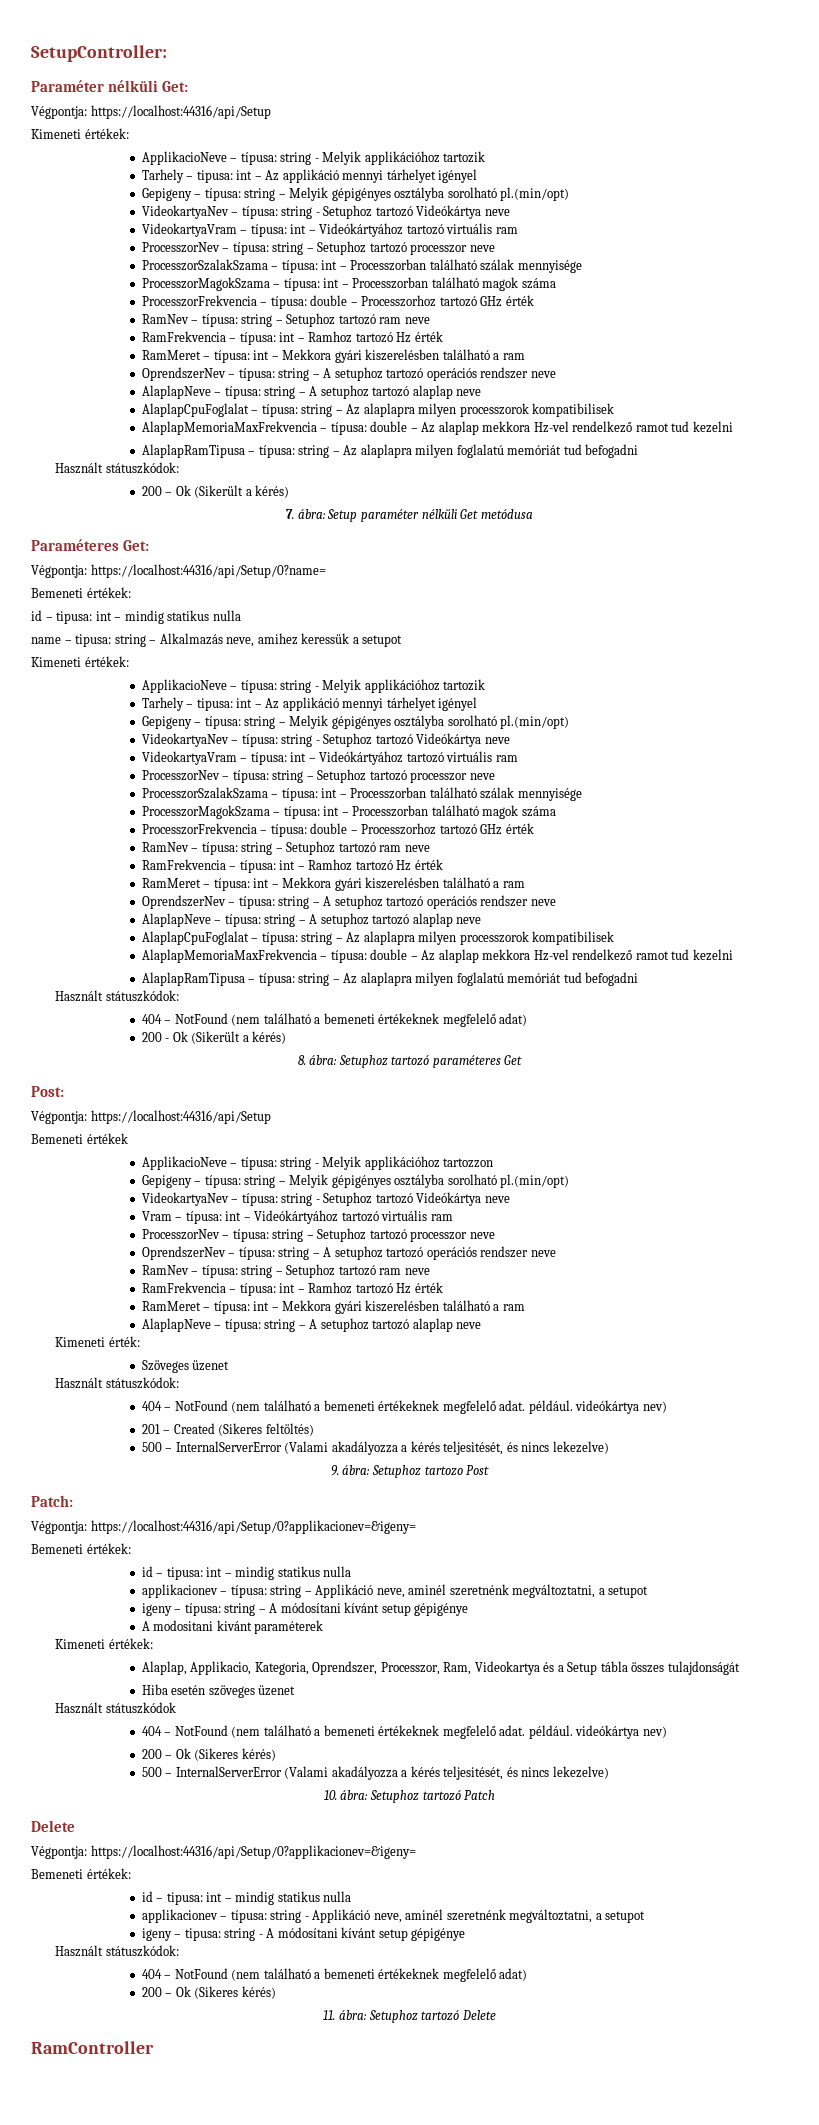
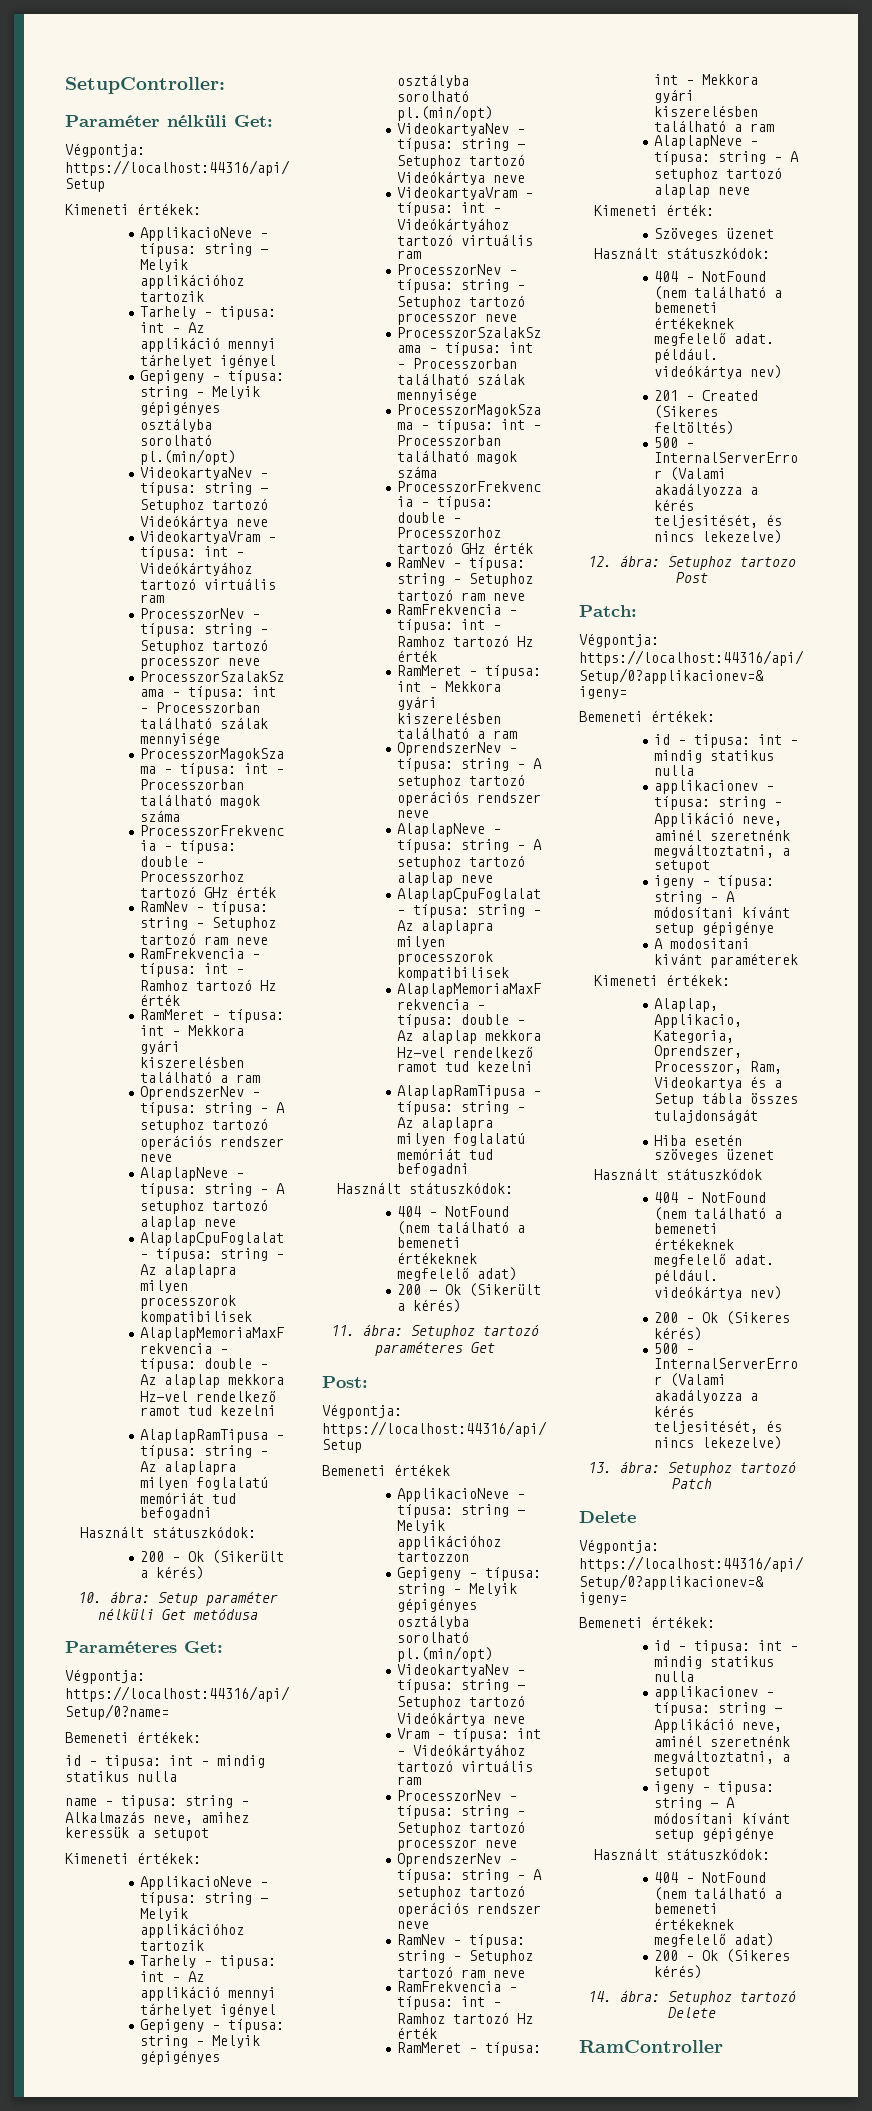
- 7. ábra: Setup paraméter nélküli Get metódusa
+ 10. ábra: Setup paraméter nélküli Get metódusa
- 8. ábra: Setuphoz tartozó paraméteres Get
+ 11. ábra: Setuphoz tartozó paraméteres Get
- 9. ábra: Setuphoz tartozo Post
+ 12. ábra: Setuphoz tartozo Post
- 10. ábra: Setuphoz tartozó Patch
+ 13. ábra: Setuphoz tartozó Patch
- 11. ábra: Setuphoz tartozó Delete
+ 14. ábra: Setuphoz tartozó Delete

